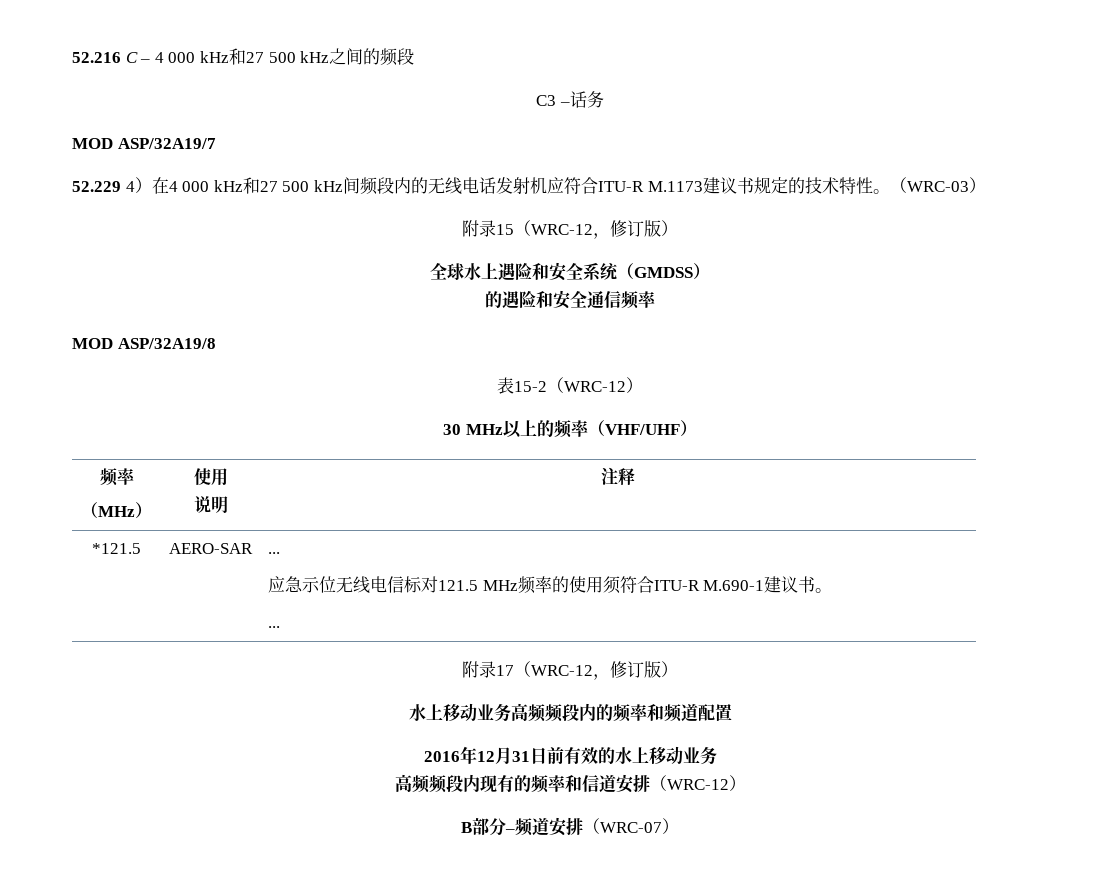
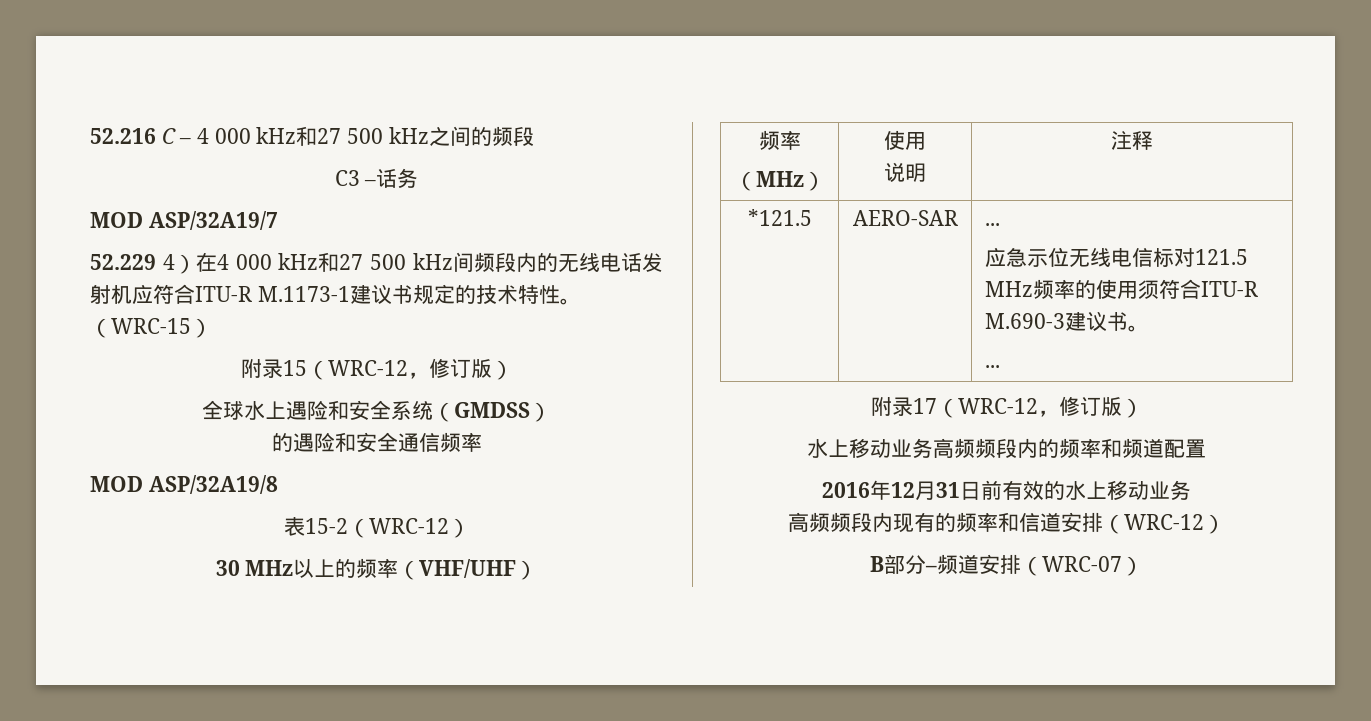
- 52.229 4）在4 000 kHz和27 500 kHz间频段内的无线电话发射机应符合ITU-R M.1173建议书规定的技术特性。
+ 52.229 4）在4 000 kHz和27 500 kHz间频段内的无线电话发射机应符合ITU-R M.1173-1建议书规定的技术特性。
- （WRC-03）
+ （WRC-15）
  *121.5 | AERO-SAR | ...
- 应急示位无线电信标对121.5 MHz频率的使用须符合ITU-R M.690-1建议书。
+ 应急示位无线电信标对121.5 MHz频率的使用须符合ITU-R M.690-3建议书。

